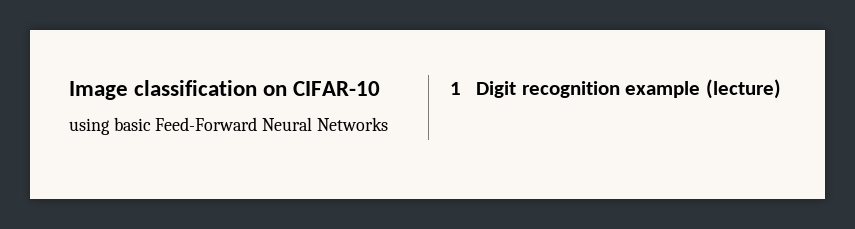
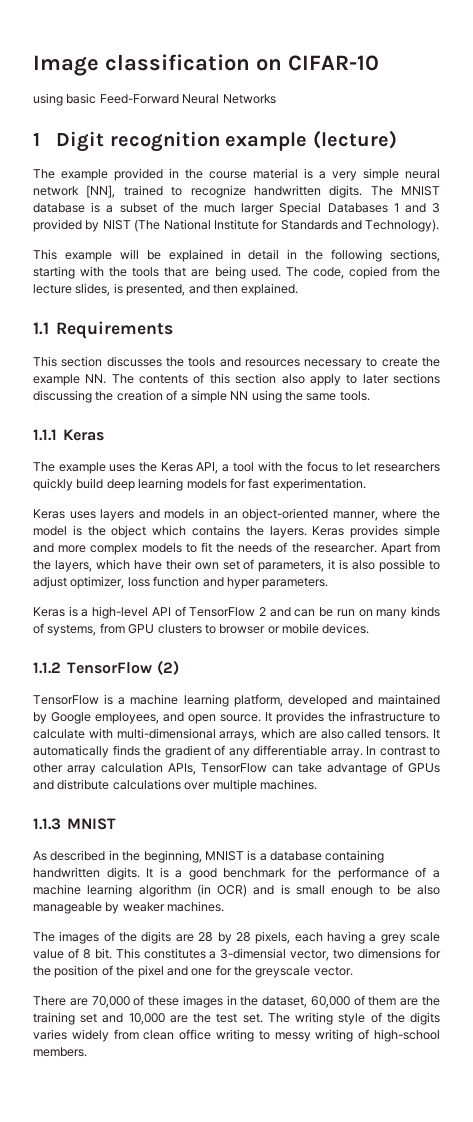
+ The example provided in the course material is a very simple neural network [NN], trained to recognize handwritten digits. The MNIST database is a subset of the much larger Special Databases 1 and 3 provided by NIST (The National Institute for Standards and Technology).
+ This example will be explained in detail in the following sections, starting with the tools that are being used. The code, copied from the lecture slides, is presented, and then explained.
+ 1.1 Requirements
+ This section discusses the tools and resources necessary to create the example NN. The contents of this section also apply to later sections discussing the creation of a simple NN using the same tools.
+ 1.1.1 Keras
+ The example uses the Keras API, a tool with the focus to let researchers quickly build deep learning models for fast experimentation.
+ Keras uses layers and models in an object-oriented manner, where the model is the object which contains the layers. Keras provides simple and more complex models to fit the needs of the researcher. Apart from the layers, which have their own set of parameters, it is also possible to adjust optimizer, loss function and hyper parameters.
+ Keras is a high-level API of TensorFlow 2 and can be run on many kinds of systems, from GPU clusters to browser or mobile devices.
+ 1.1.2 TensorFlow (2)
+ TensorFlow is a machine learning platform, developed and maintained by Google employees, and open source. It provides the infrastructure to calculate with multi-dimensional arrays, which are also called tensors. It automatically finds the gradient of any differentiable array. In contrast to other array calculation APIs, TensorFlow can take advantage of GPUs and distribute calculations over multiple machines.
+ 1.1.3 MNIST
+ As described in the beginning, MNIST is a database containing handwritten digits. It is a good benchmark for the performance of a machine learning algorithm (in OCR) and is small enough to be also manageable by weaker machines.
+ The images of the digits are 28 by 28 pixels, each having a grey scale value of 8 bit. This constitutes a 3-dimensial vector, two dimensions for the position of the pixel and one for the greyscale vector.
+ There are 70,000 of these images in the dataset, 60,000 of them are the training set and 10,000 are the test set. The writing style of the digits varies widely from clean office writing to messy writing of high-school members.

